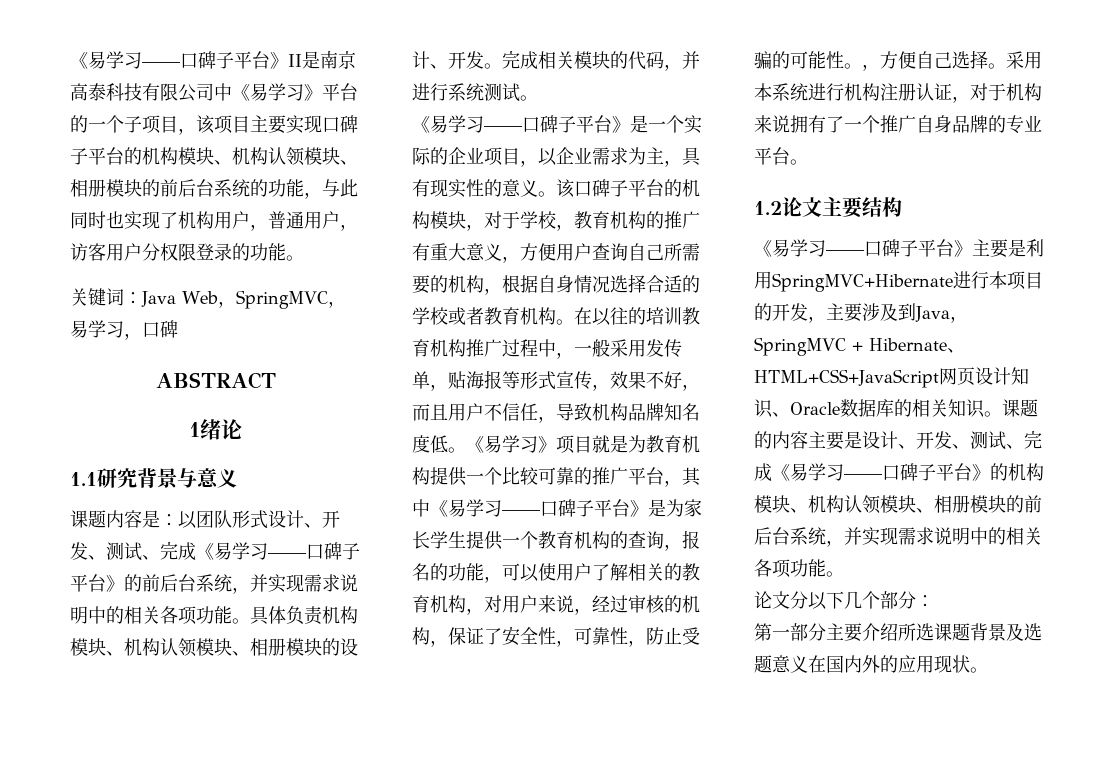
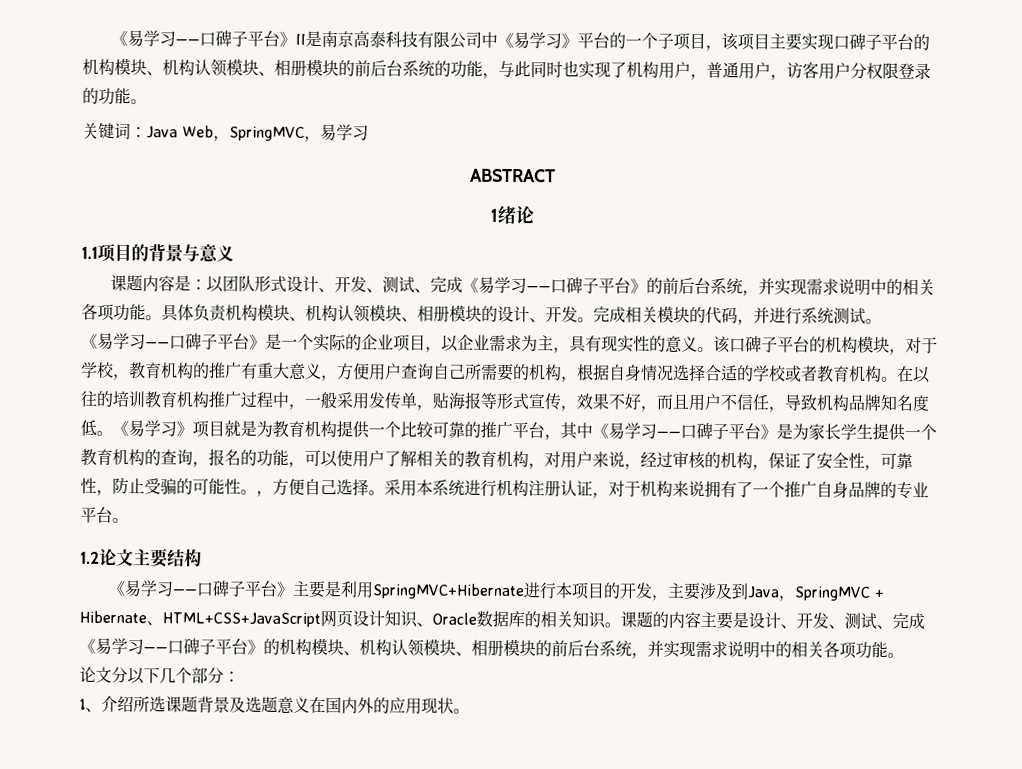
- 关键词：Java Web，SpringMVC，易学习，口碑
+ 关键词：Java Web，SpringMVC，易学习
- 1.1研究背景与意义
+ 1.1项目的背景与意义
- 第一部分主要介绍所选课题背景及选题意义在国内外的应用现状。
+ 1、介绍所选课题背景及选题意义在国内外的应用现状。

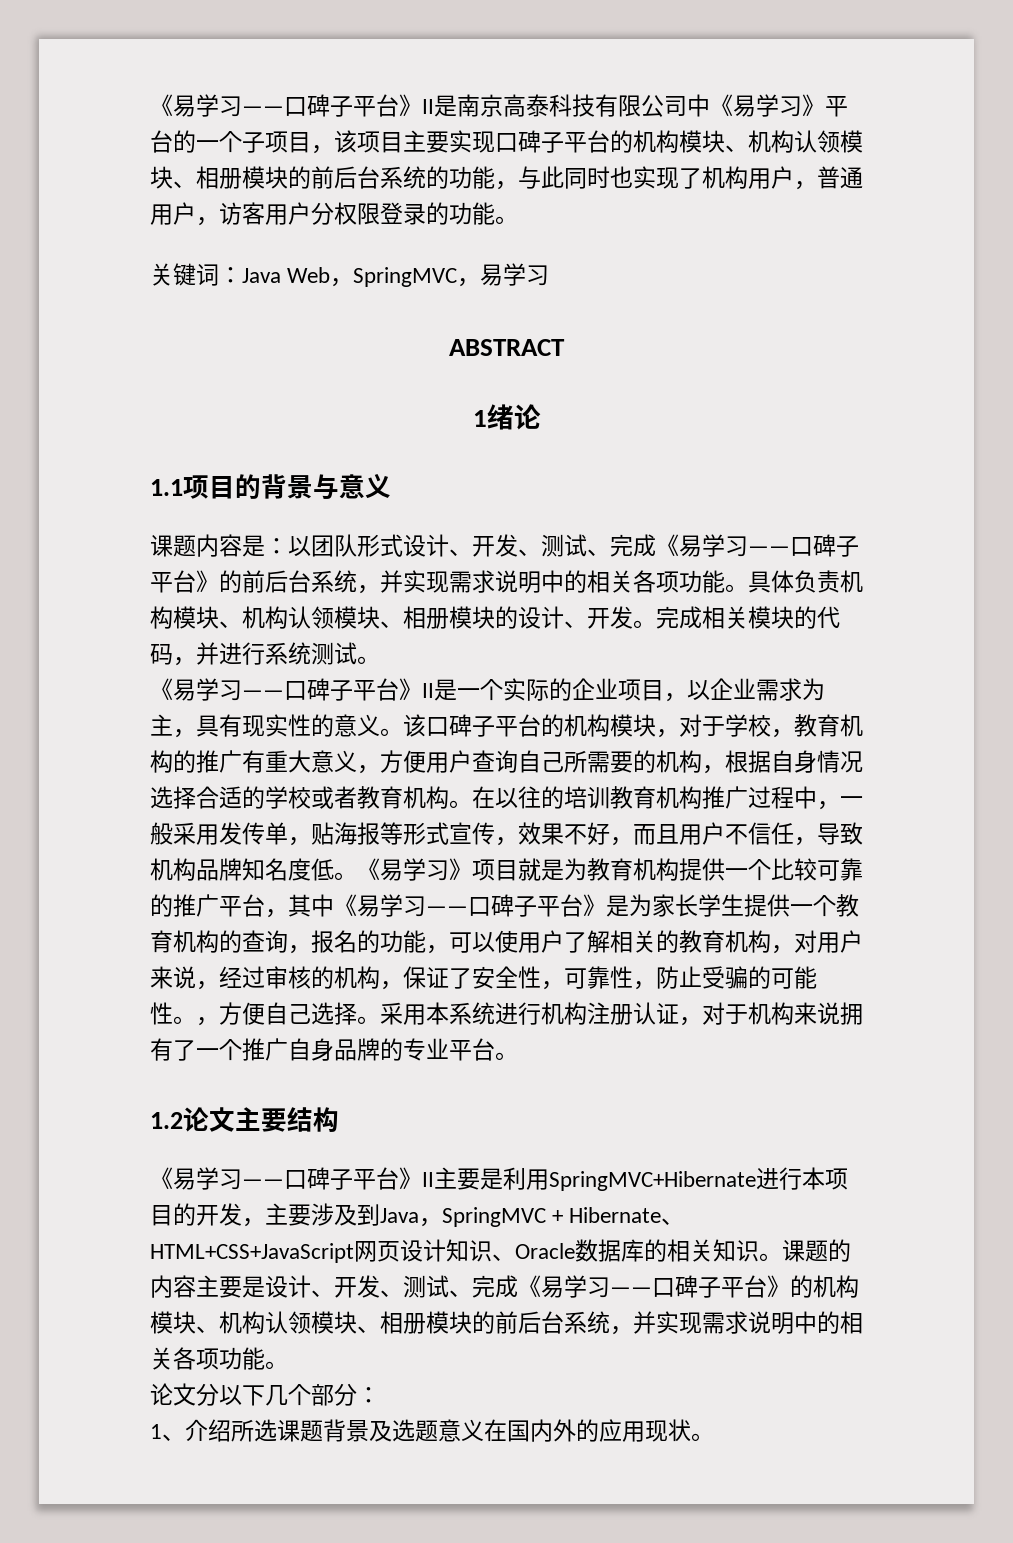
- 《易学习——口碑子平台》是一个实际的企业项目，以企业需求为主，具有现实性的意义。
+ 《易学习——口碑子平台》II是一个实际的企业项目，以企业需求为主，具有现实性的意义。
- 《易学习——口碑子平台》主要是利用SpringMVC+Hibernate进行本项目的开发，主要涉及到Java，SpringMVC + Hibernate、HTML+CSS+JavaScript网页设计知识、Oracle数据库的相关知识。
+ 《易学习——口碑子平台》II主要是利用SpringMVC+Hibernate进行本项目的开发，主要涉及到Java，SpringMVC + Hibernate、HTML+CSS+JavaScript网页设计知识、Oracle数据库的相关知识。

